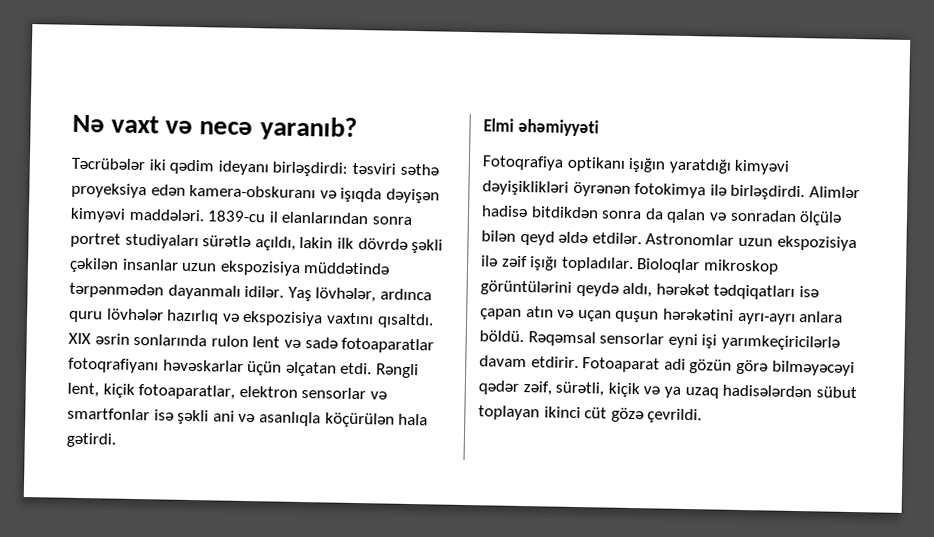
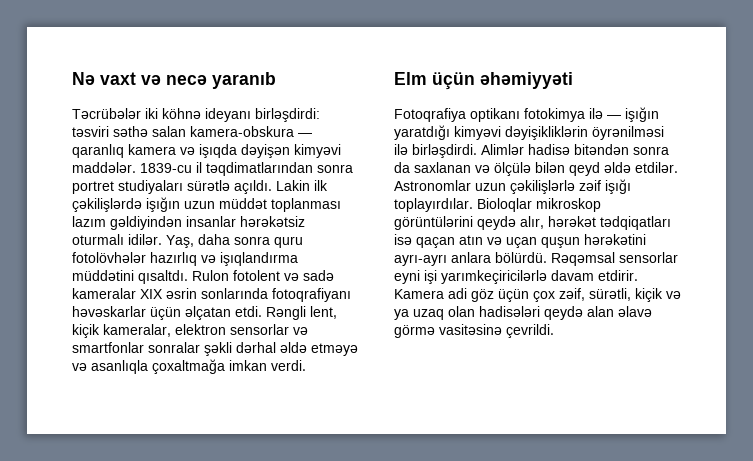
- Nə vaxt və necə yaranıb?
+ Nə vaxt və necə yaranıb
- Təcrübələr iki qədim ideyanı birləşdirdi: təsviri səthə proyeksiya edən kamera-obskuranı və işıqda dəyişən kimyəvi maddələri.
+ Təcrübələr iki köhnə ideyanı birləşdirdi: təsviri səthə salan kamera-obskura — qaranlıq kamera və işıqda dəyişən kimyəvi maddələr.
- 1839-cu il elanlarından sonra portret studiyaları sürətlə açıldı, lakin ilk dövrdə şəkli çəkilən insanlar uzun ekspozisiya müddətində tərpənmədən dayanmalı idilər. Yaş lövhələr, ardınca quru lövhələr hazırlıq və ekspozisiya vaxtını qısaltdı. XIX əsrin sonlarında rulon lent və sadə fotoaparatlar fotoqrafiyanı həvəskarlar üçün əlçatan etdi.
+ 1839-cu il təqdimatlarından sonra portret studiyaları sürətlə açıldı. Lakin ilk çəkilişlərdə işığın uzun müddət toplanması lazım gəldiyindən insanlar hərəkətsiz oturmalı idilər. Yaş, daha sonra quru fotolövhələr hazırlıq və işıqlandırma müddətini qısaltdı. Rulon fotolent və sadə kameralar XIX əsrin sonlarında fotoqrafiyanı həvəskarlar üçün əlçatan etdi.
- Rəngli lent, kiçik fotoaparatlar, elektron sensorlar və smartfonlar isə şəkli ani və asanlıqla köçürülən hala gətirdi.
- Elmi əhəmiyyəti
- Fotoqrafiya optikanı işığın yaratdığı kimyəvi dəyişiklikləri öyrənən fotokimya ilə birləşdirdi.
+ Rəngli lent, kiçik kameralar, elektron sensorlar və smartfonlar sonralar şəkli dərhal əldə etməyə və asanlıqla çoxaltmağa imkan verdi.
+ Elm üçün əhəmiyyəti
+ Fotoqrafiya optikanı fotokimya ilə — işığın yaratdığı kimyəvi dəyişikliklərin öyrənilməsi ilə birləşdirdi.
- Alimlər hadisə bitdikdən sonra da qalan və sonradan ölçülə bilən qeyd əldə etdilər.
+ Alimlər hadisə bitəndən sonra da saxlanan və ölçülə bilən qeyd əldə etdilər.
- Astronomlar uzun ekspozisiya ilə zəif işığı topladılar.
+ Astronomlar uzun çəkilişlərlə zəif işığı toplayırdılar.
- Bioloqlar mikroskop görüntülərini qeydə aldı, hərəkət tədqiqatları isə çapan atın və uçan quşun hərəkətini ayrı-ayrı anlara böldü.
+ Bioloqlar mikroskop görüntülərini qeydə alır, hərəkət tədqiqatları isə qaçan atın və uçan quşun hərəkətini ayrı-ayrı anlara bölürdü.
- Fotoaparat adi gözün görə bilməyəcəyi qədər zəif, sürətli, kiçik və ya uzaq hadisələrdən sübut toplayan ikinci cüt gözə çevrildi.
+ Kamera adi göz üçün çox zəif, sürətli, kiçik və ya uzaq olan hadisələri qeydə alan əlavə görmə vasitəsinə çevrildi.

